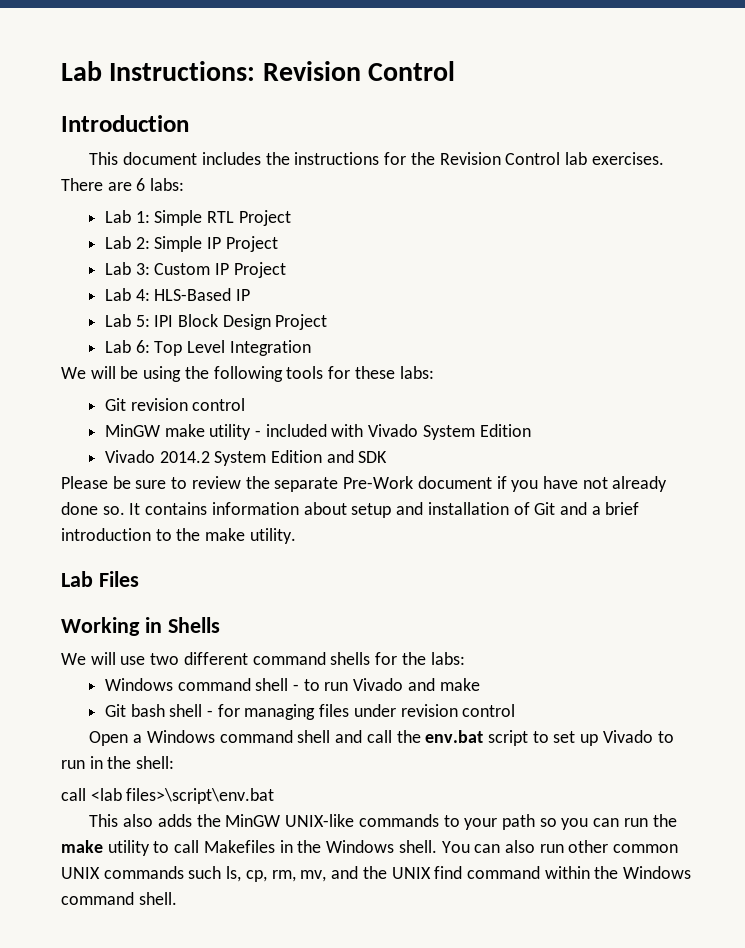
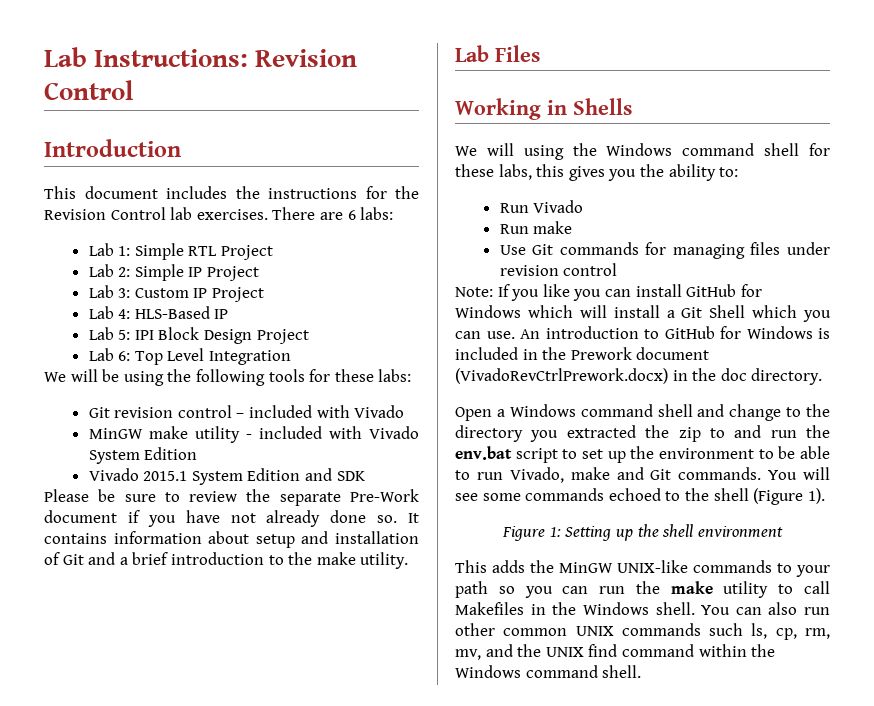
- Git revision control
+ Git revision control – included with Vivado
- Vivado 2014.2 System Edition and SDK
+ Vivado 2015.1 System Edition and SDK
- We will use two different command shells for the labs:
- Windows command shell - to run Vivado and make
+ We will using the Windows command shell for these labs, this gives you the ability to:
+ Run Vivado
+ Run make
- Git bash shell - for managing files under revision control
+ Use Git commands for managing files under revision control
+ Note: If you like you can install GitHub for Windows which will install a Git Shell which you can use. An introduction to GitHub for Windows is included in the Prework document (VivadoRevCtrlPrework.docx) in the doc directory.
- Open a Windows command shell and call the env.bat script to set up Vivado to run in the shell:
- call <lab files>\script\env.bat
- This also adds the MinGW UNIX-like commands to your path so you can run the make utility to call Makefiles in the Windows shell.
+ Open a Windows command shell and change to the directory you extracted the zip to and run the env.bat script to set up the environment to be able to run Vivado, make and Git commands. You will see some commands echoed to the shell (Figure 1).
+ Figure 1: Setting up the shell environment
+ This adds the MinGW UNIX-like commands to your path so you can run the make utility to call Makefiles in the Windows shell.

